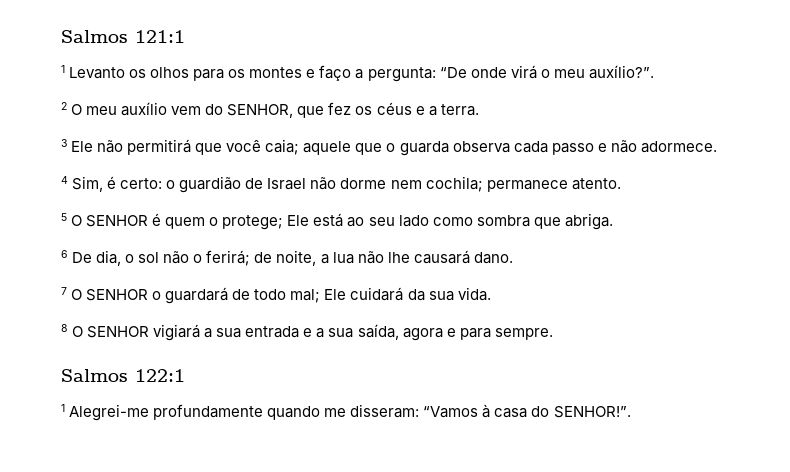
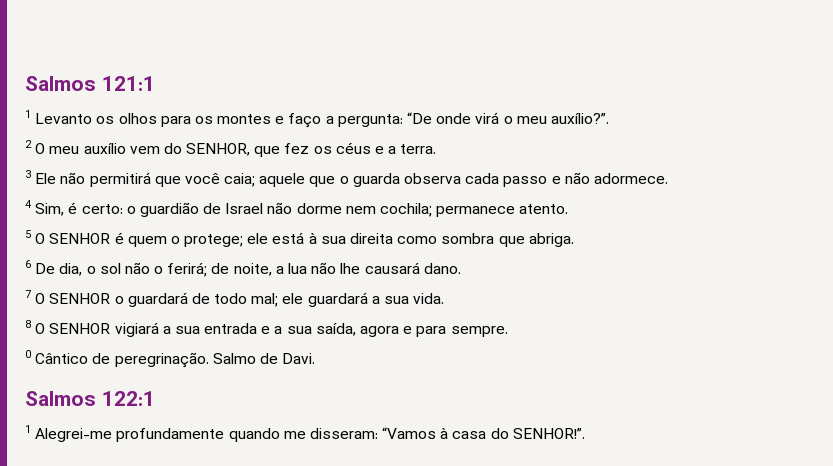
- 5 O SENHOR é quem o protege; Ele está ao seu lado como sombra que abriga.
+ 5 O SENHOR é quem o protege; ele está à sua direita como sombra que abriga.
- 7 O SENHOR o guardará de todo mal; Ele cuidará da sua vida.
+ 7 O SENHOR o guardará de todo mal; ele guardará a sua vida.
+ 0 Cântico de peregrinação. Salmo de Davi.

